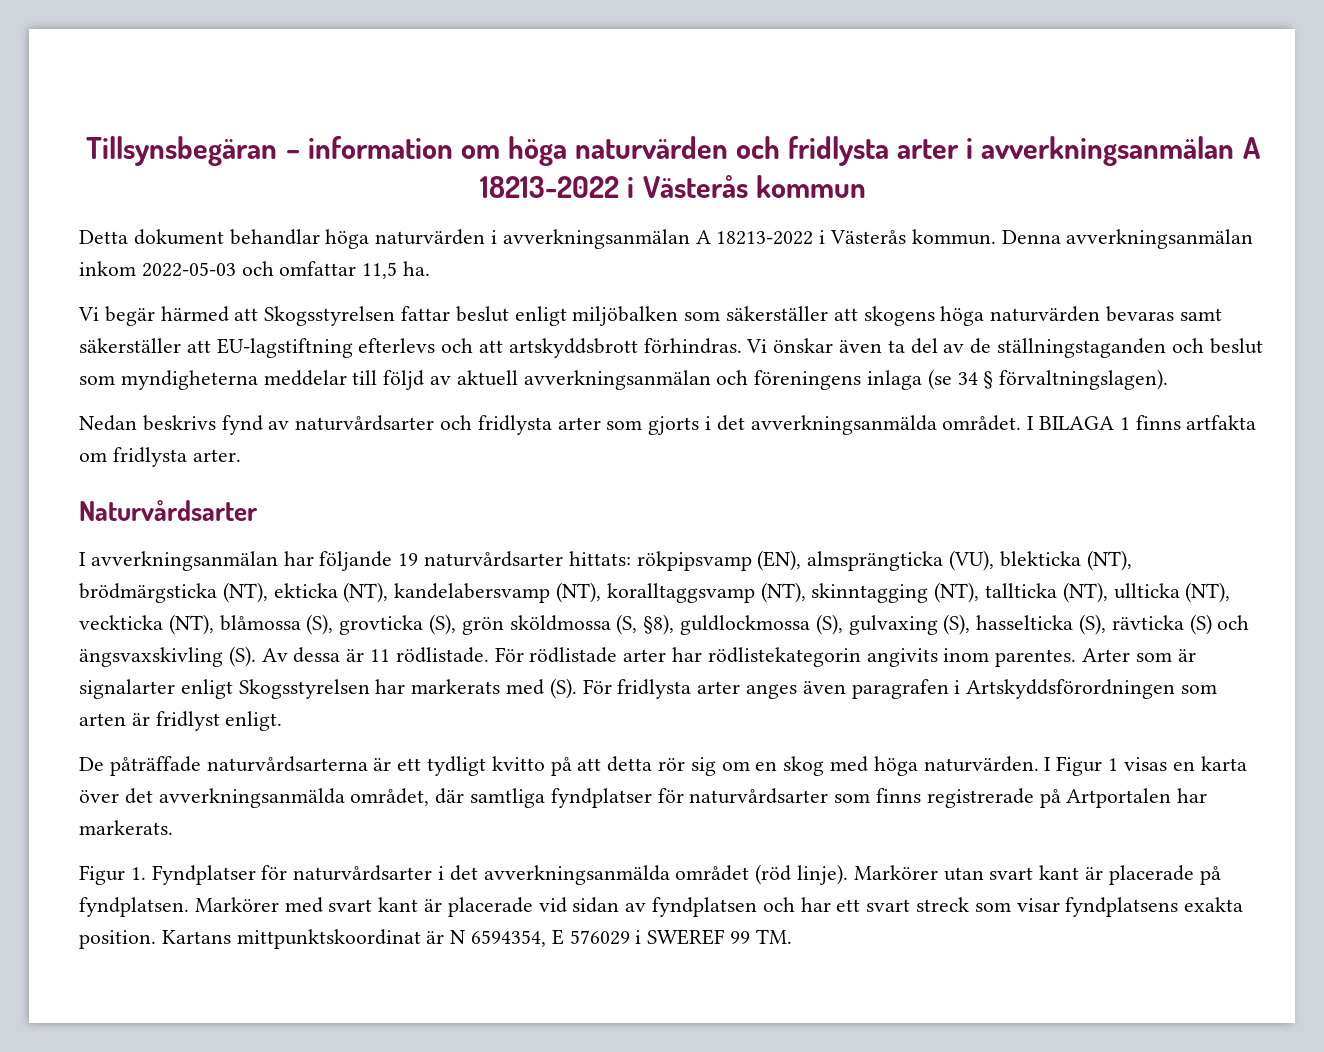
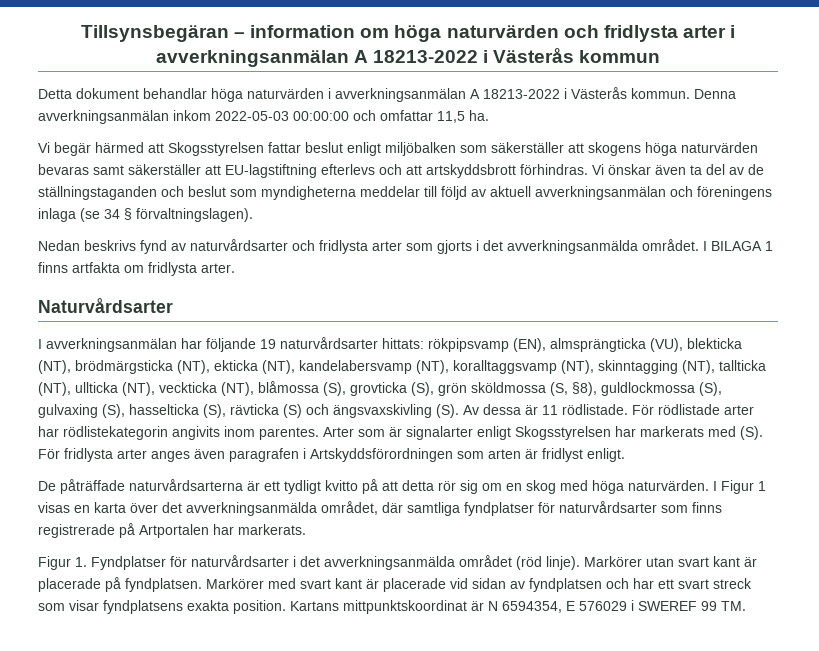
- Denna avverkningsanmälan inkom 2022-05-03 och omfattar 11,5 ha.
+ Denna avverkningsanmälan inkom 2022-05-03 00:00:00 och omfattar 11,5 ha.

